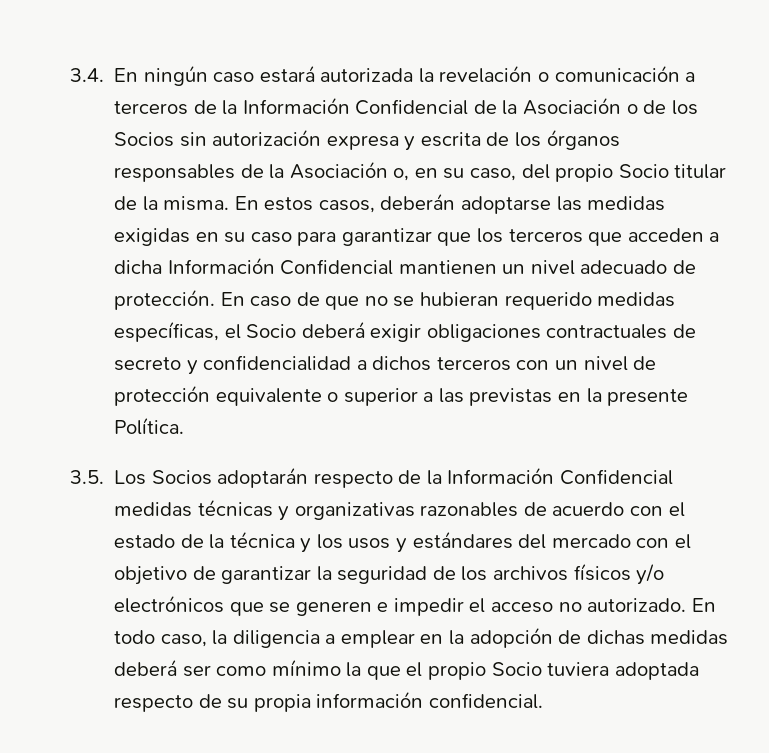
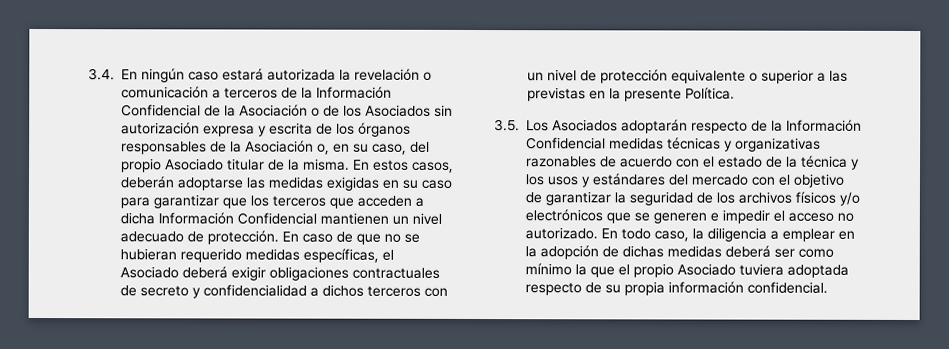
- 3.4. En ningún caso estará autorizada la revelación o comunicación a terceros de la Información Confidencial de la Asociación o de los Socios sin autorización expresa y escrita de los órganos responsables de la Asociación o, en su caso, del propio Socio titular de la misma.
+ 3.4. En ningún caso estará autorizada la revelación o comunicación a terceros de la Información Confidencial de la Asociación o de los Asociados sin autorización expresa y escrita de los órganos responsables de la Asociación o, en su caso, del propio Asociado titular de la misma.
- En caso de que no se hubieran requerido medidas específicas, el Socio deberá exigir obligaciones contractuales de secreto y confidencialidad a dichos terceros con un nivel de protección equivalente o superior a las previstas en la presente Política.
+ En caso de que no se hubieran requerido medidas específicas, el Asociado deberá exigir obligaciones contractuales de secreto y confidencialidad a dichos terceros con un nivel de protección equivalente o superior a las previstas en la presente Política.
- 3.5. Los Socios adoptarán respecto de la Información Confidencial medidas técnicas y organizativas razonables de acuerdo con el estado de la técnica y los usos y estándares del mercado con el objetivo de garantizar la seguridad de los archivos físicos y/o electrónicos que se generen e impedir el acceso no autorizado.
+ 3.5. Los Asociados adoptarán respecto de la Información Confidencial medidas técnicas y organizativas razonables de acuerdo con el estado de la técnica y los usos y estándares del mercado con el objetivo de garantizar la seguridad de los archivos físicos y/o electrónicos que se generen e impedir el acceso no autorizado.
- En todo caso, la diligencia a emplear en la adopción de dichas medidas deberá ser como mínimo la que el propio Socio tuviera adoptada respecto de su propia información confidencial.
+ En todo caso, la diligencia a emplear en la adopción de dichas medidas deberá ser como mínimo la que el propio Asociado tuviera adoptada respecto de su propia información confidencial.

